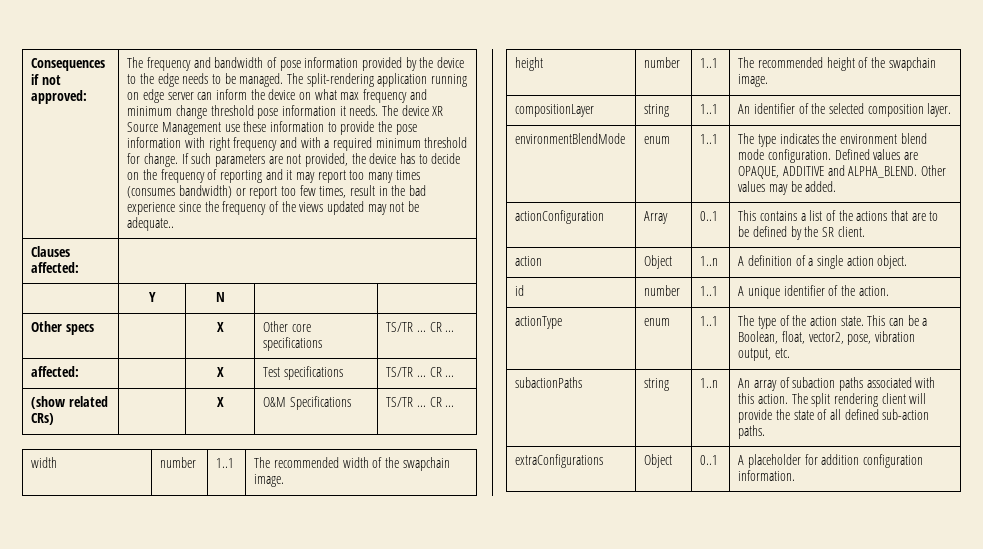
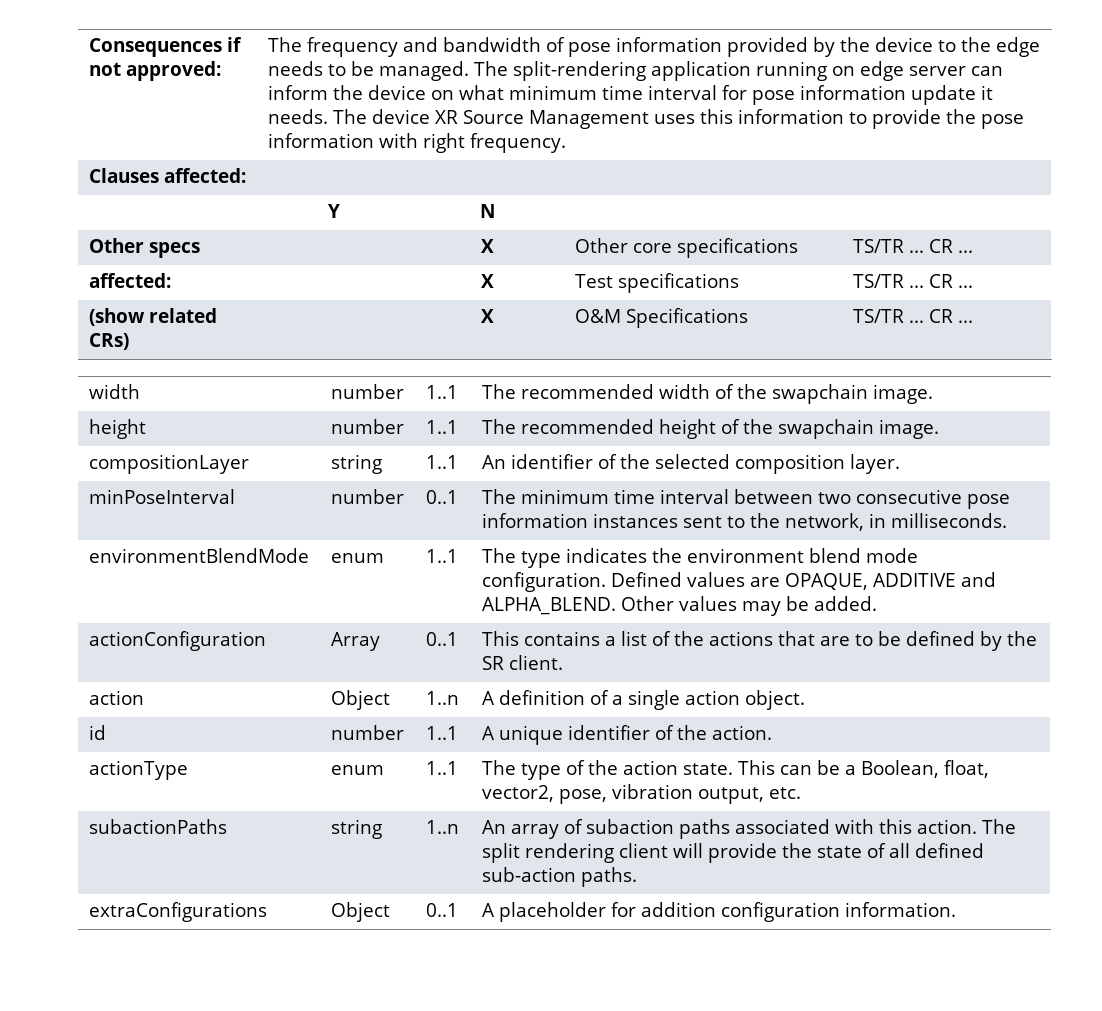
- The split-rendering application running on edge server can inform the device on what max frequency and minimum change threshold pose information it needs.
+ The split-rendering application running on edge server can inform the device on what minimum time interval for pose information update it needs.
- The device XR Source Management use these information to provide the pose information with right frequency and with a required minimum threshold for change. If such parameters are not provided, the device has to decide on the frequency of reporting and it may report too many times (consumes bandwidth) or report too few times, result in the bad experience since the frequency of the views updated may not be adequate..
+ The device XR Source Management uses this information to provide the pose information with right frequency.
+ minPoseInterval | number | 0..1 | The minimum time interval between two consecutive pose information instances sent to the network, in milliseconds.

